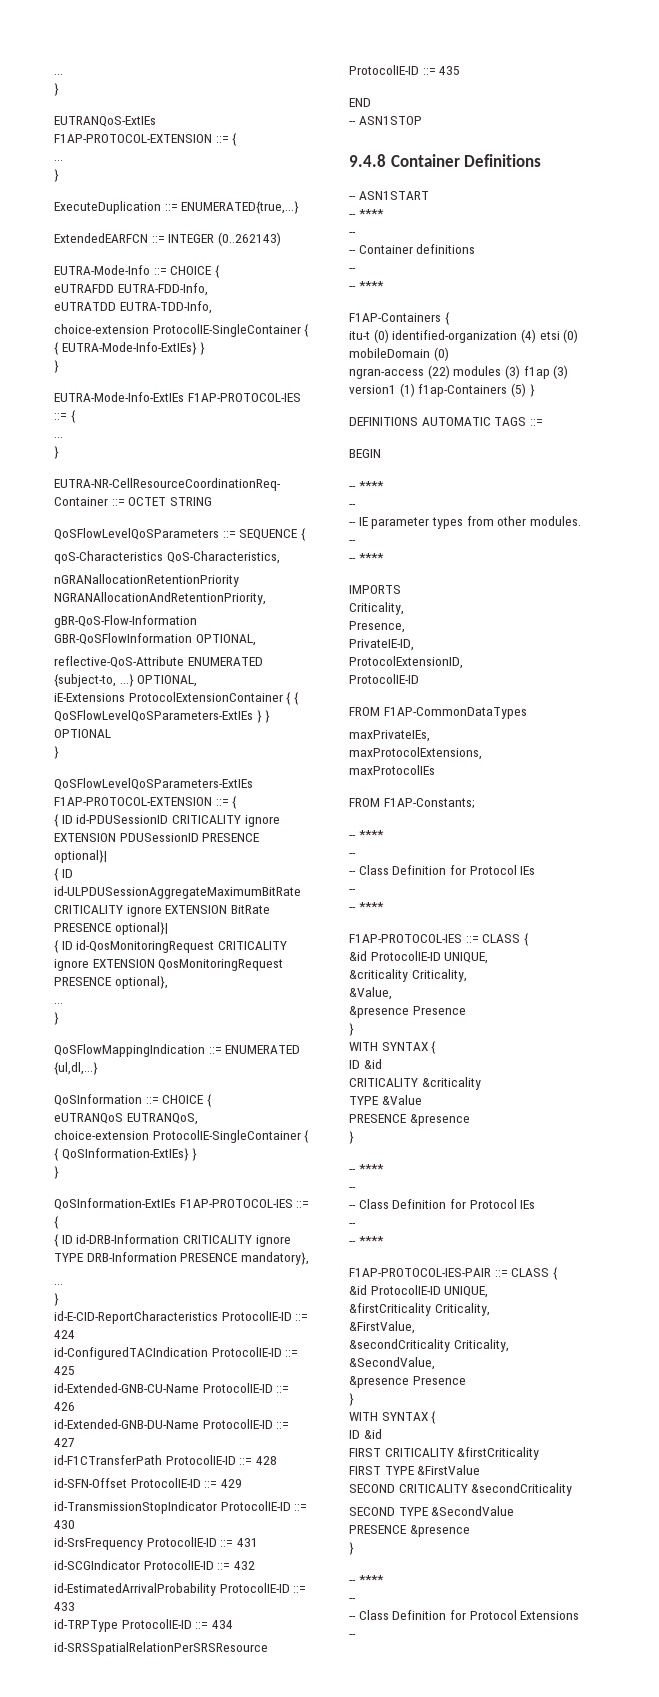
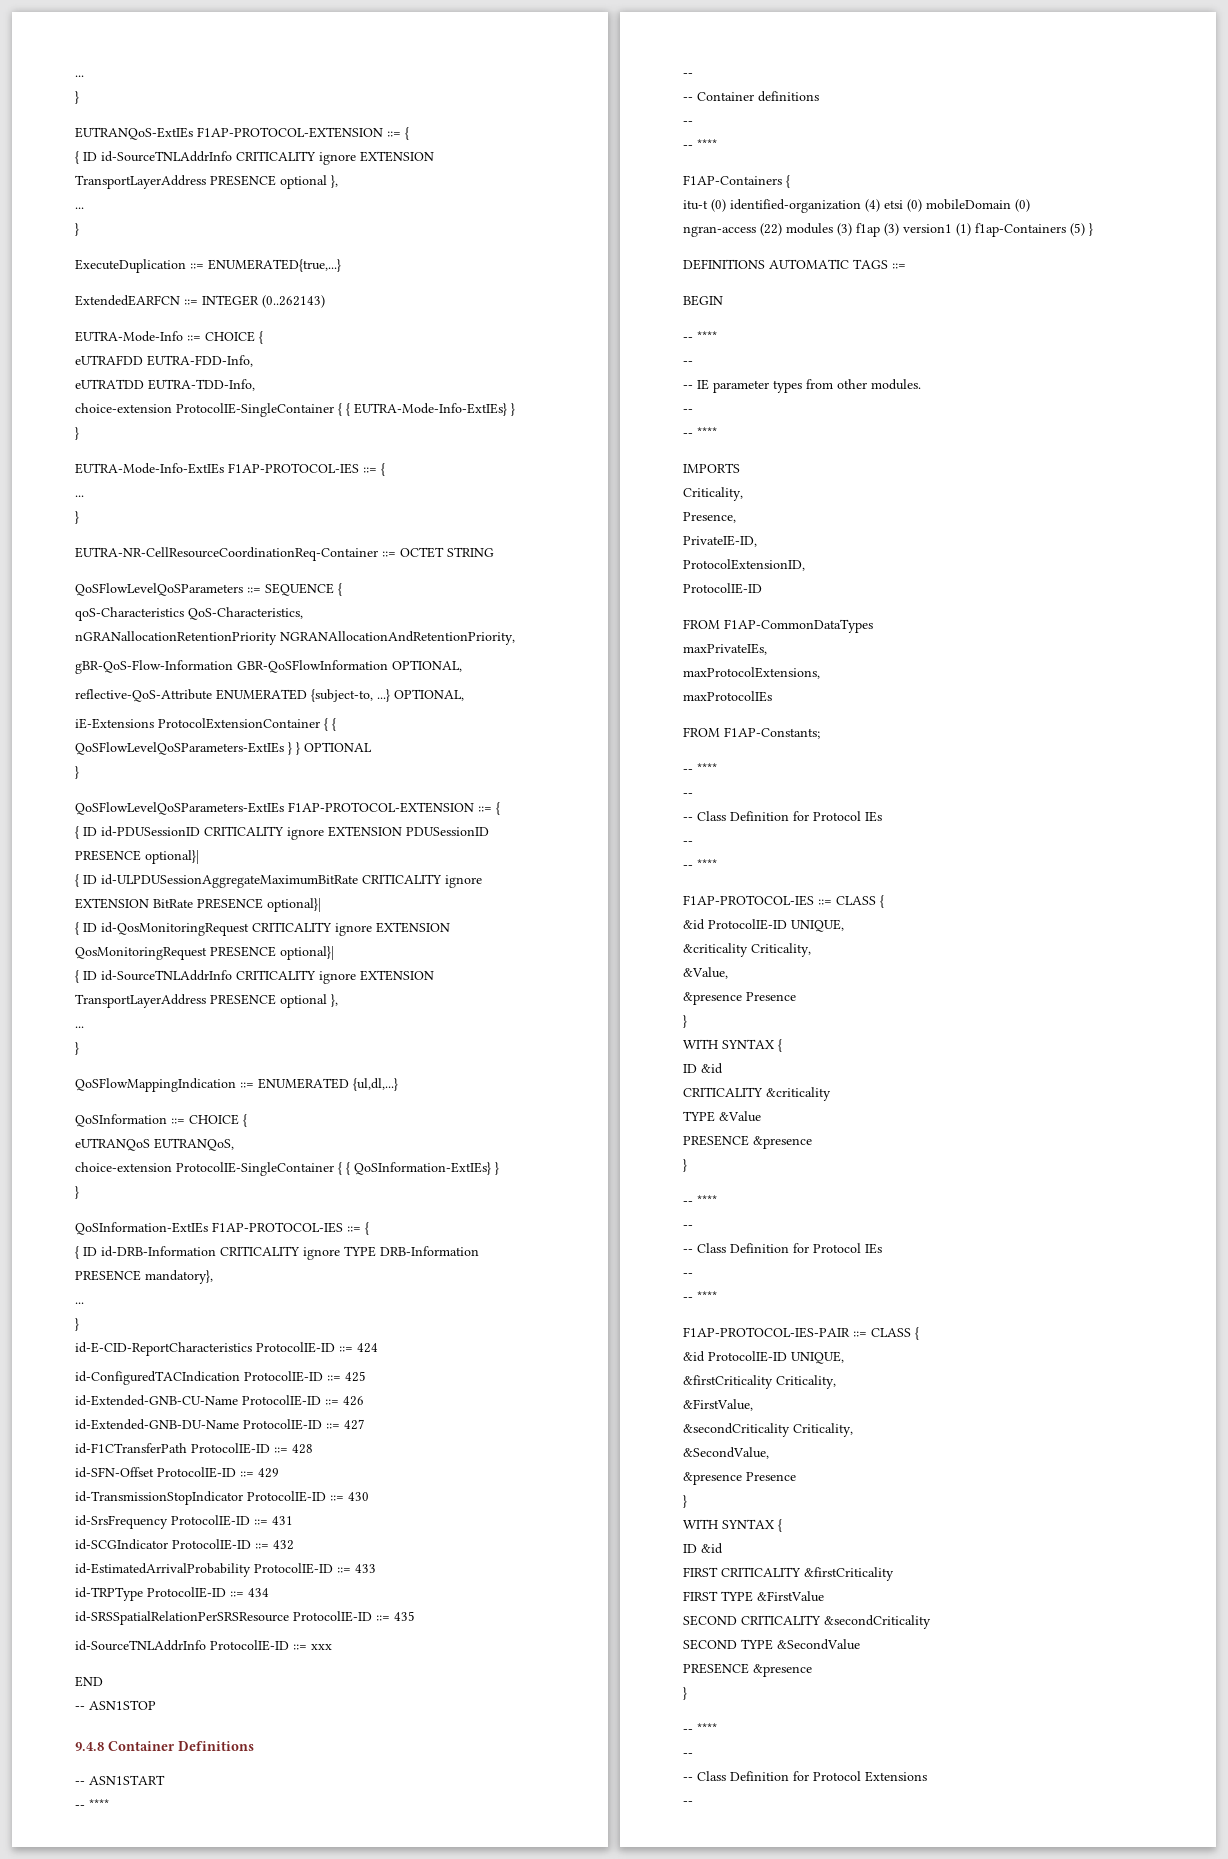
  EUTRANQoS-ExtIEs F1AP-PROTOCOL-EXTENSION ::= {
+ { ID id-SourceTNLAddrInfo CRITICALITY ignore EXTENSION TransportLayerAddress PRESENCE optional },
- { ID id-QosMonitoringRequest CRITICALITY ignore EXTENSION QosMonitoringRequest PRESENCE optional},
+ { ID id-QosMonitoringRequest CRITICALITY ignore EXTENSION QosMonitoringRequest PRESENCE optional}|
+ { ID id-SourceTNLAddrInfo CRITICALITY ignore EXTENSION TransportLayerAddress PRESENCE optional },
+ id-SourceTNLAddrInfo ProtocolIE-ID ::= xxx

